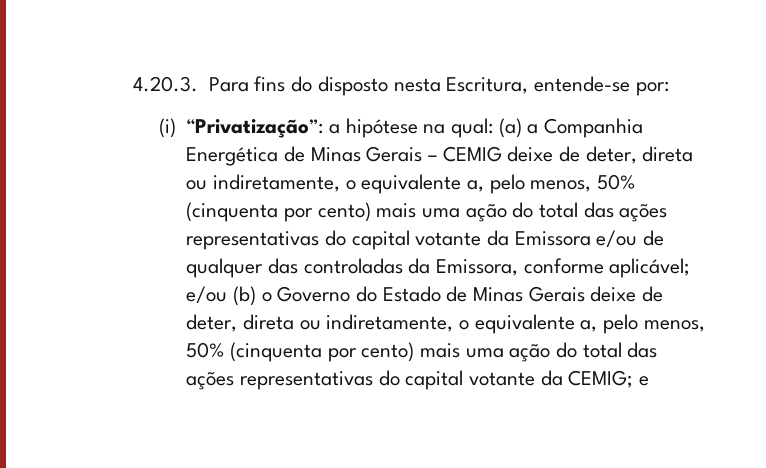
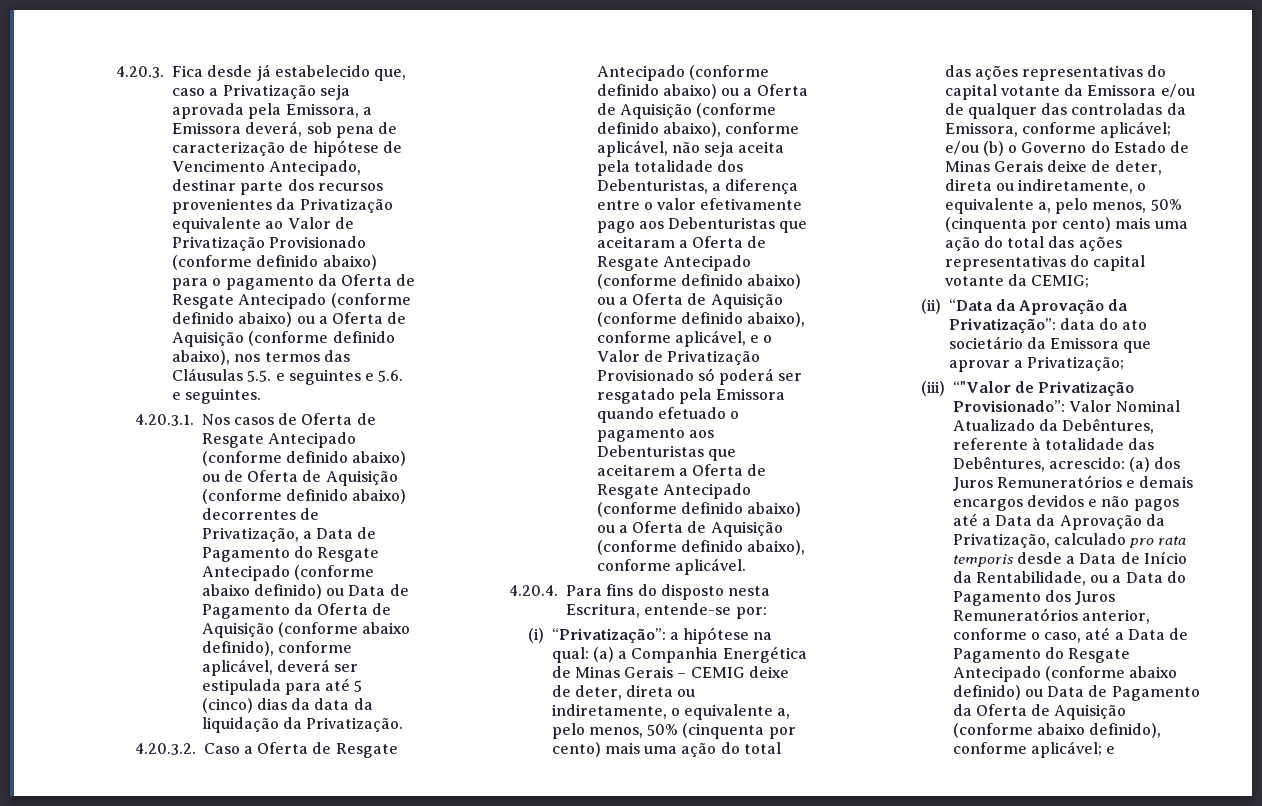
- 4.20.3. Para fins do disposto nesta Escritura, entende-se por:
+ 4.20.3. Fica desde já estabelecido que, caso a Privatização seja aprovada pela Emissora, a Emissora deverá, sob pena de caracterização de hipótese de Vencimento Antecipado, destinar parte dos recursos provenientes da Privatização equivalente ao Valor de Privatização Provisionado (conforme definido abaixo) para o pagamento da Oferta de Resgate Antecipado (conforme definido abaixo) ou a Oferta de Aquisição (conforme definido abaixo), nos termos das Cláusulas 5.5. e seguintes e 5.6. e seguintes.
+ 4.20.3.1. Nos casos de Oferta de Resgate Antecipado (conforme definido abaixo) ou de Oferta de Aquisição (conforme definido abaixo) decorrentes de Privatização, a Data de Pagamento do Resgate Antecipado (conforme abaixo definido) ou Data de Pagamento da Oferta de Aquisição (conforme abaixo definido), conforme aplicável, deverá ser estipulada para até 5 (cinco) dias da data da liquidação da Privatização.
+ 4.20.3.2. Caso a Oferta de Resgate Antecipado (conforme definido abaixo) ou a Oferta de Aquisição (conforme definido abaixo), conforme aplicável, não seja aceita pela totalidade dos Debenturistas, a diferença entre o valor efetivamente pago aos Debenturistas que aceitaram a Oferta de Resgate Antecipado (conforme definido abaixo) ou a Oferta de Aquisição (conforme definido abaixo), conforme aplicável, e o Valor de Privatização Provisionado só poderá ser resgatado pela Emissora quando efetuado o pagamento aos Debenturistas que aceitarem a Oferta de Resgate Antecipado (conforme definido abaixo) ou a Oferta de Aquisição (conforme definido abaixo), conforme aplicável.
+ 4.20.4. Para fins do disposto nesta Escritura, entende-se por:
- e/ou (b) o Governo do Estado de Minas Gerais deixe de deter, direta ou indiretamente, o equivalente a, pelo menos, 50% (cinquenta por cento) mais uma ação do total das ações representativas do capital votante da CEMIG; e
+ e/ou (b) o Governo do Estado de Minas Gerais deixe de deter, direta ou indiretamente, o equivalente a, pelo menos, 50% (cinquenta por cento) mais uma ação do total das ações representativas do capital votante da CEMIG;
+ (ii) “Data da Aprovação da Privatização”: data do ato societário da Emissora que aprovar a Privatização;
+ (iii) “"Valor de Privatização Provisionado”: Valor Nominal Atualizado da Debêntures, referente à totalidade das Debêntures, acrescido: (a) dos Juros Remuneratórios e demais encargos devidos e não pagos até a Data da Aprovação da Privatização, calculado pro rata temporis desde a Data de Início da Rentabilidade, ou a Data do Pagamento dos Juros Remuneratórios anterior, conforme o caso, até a Data de Pagamento do Resgate Antecipado (conforme abaixo definido) ou Data de Pagamento da Oferta de Aquisição (conforme abaixo definido), conforme aplicável; e

